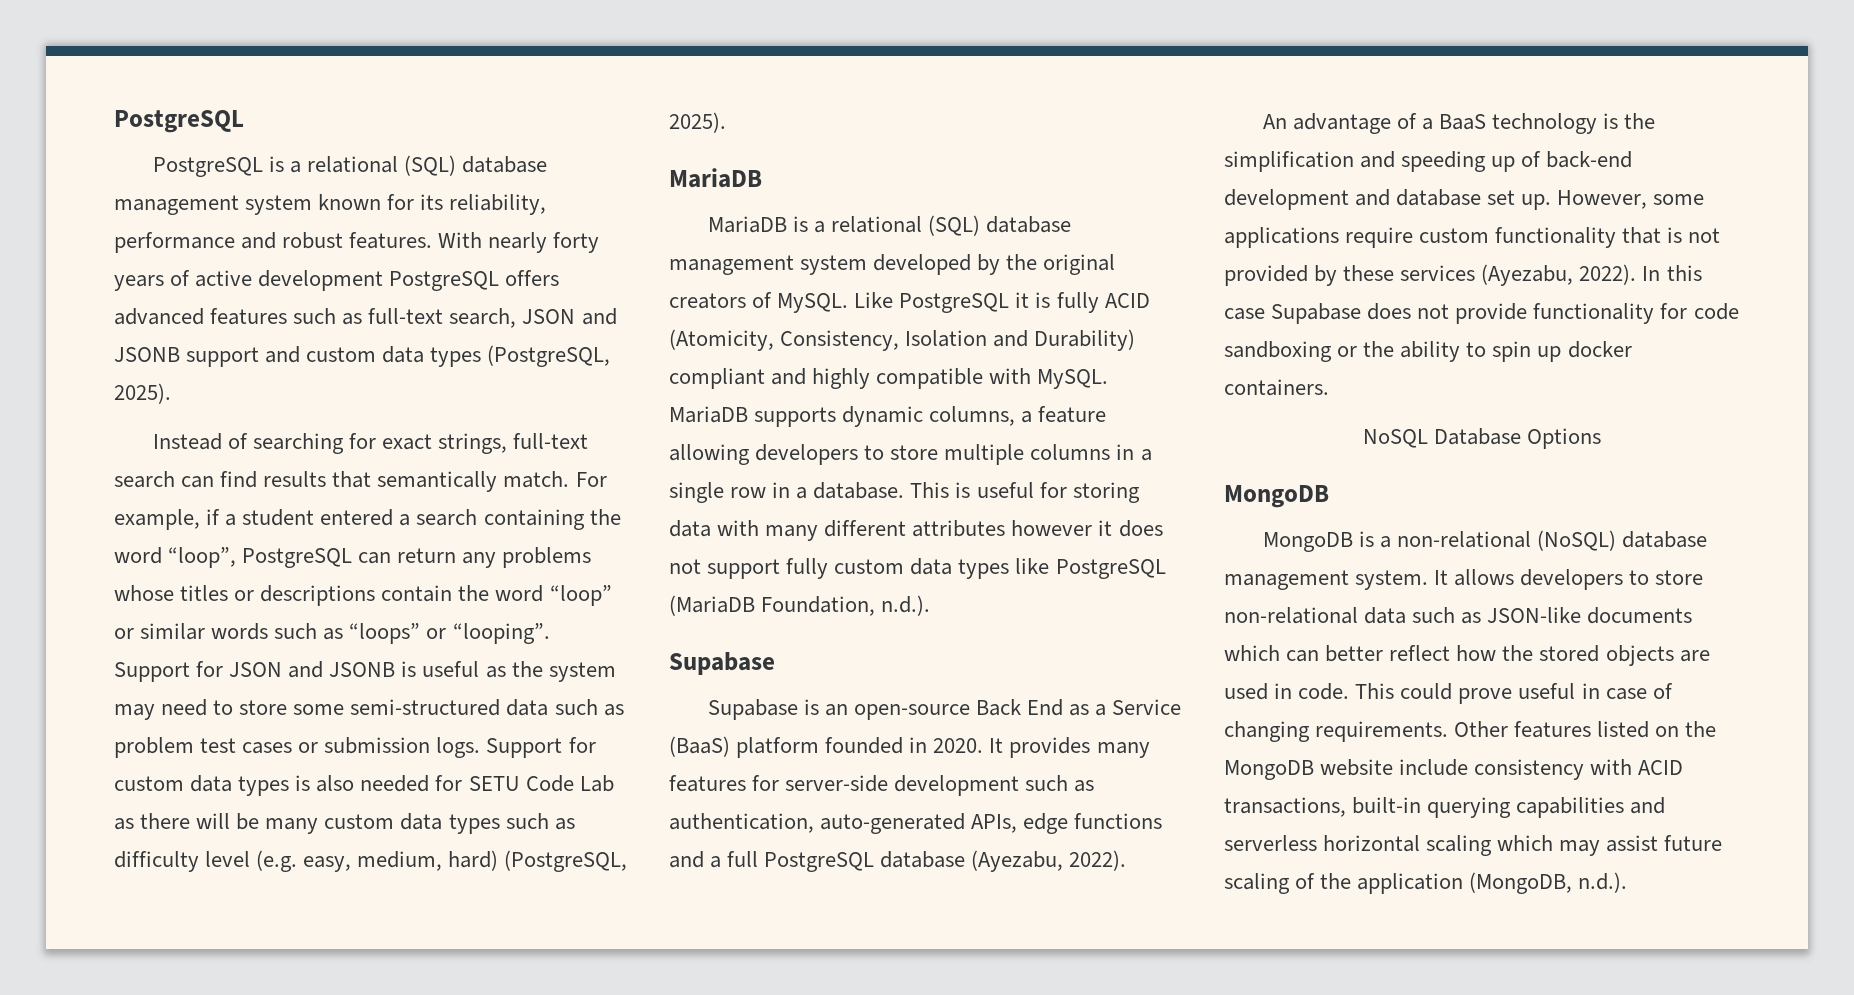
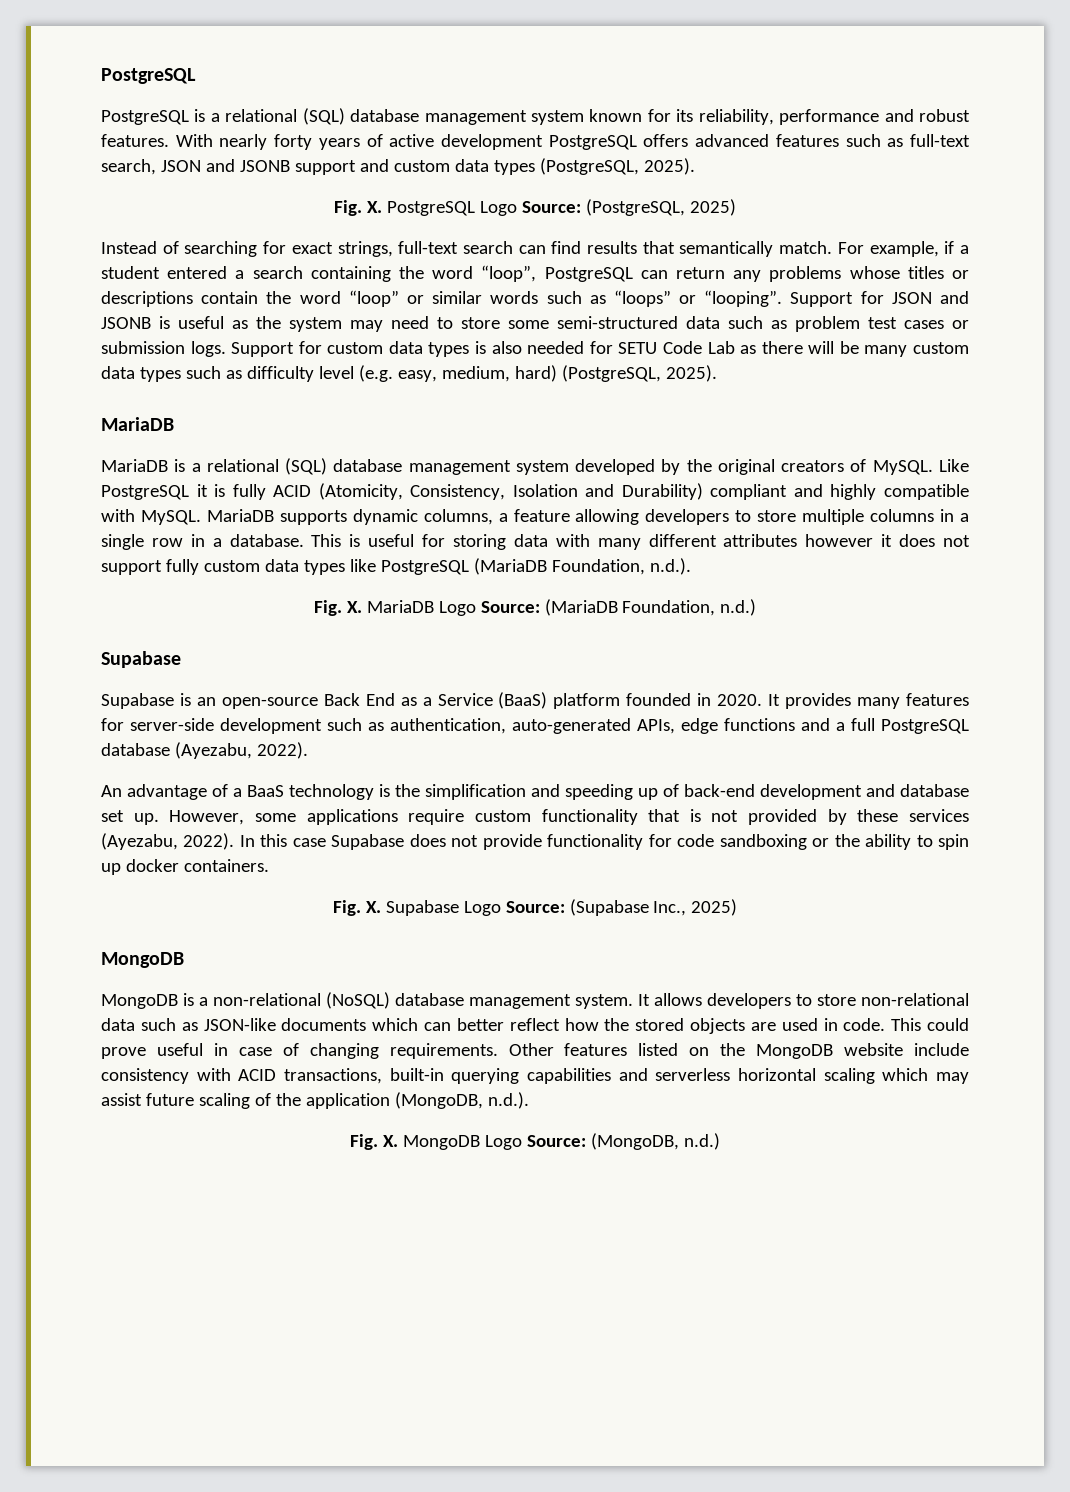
+ Fig. X. PostgreSQL Logo Source: (PostgreSQL, 2025)
+ Fig. X. MariaDB Logo Source: (MariaDB Foundation, n.d.)
- NoSQL Database Options
+ Fig. X. Supabase Logo Source: (Supabase Inc., 2025)
+ Fig. X. MongoDB Logo Source: (MongoDB, n.d.)

